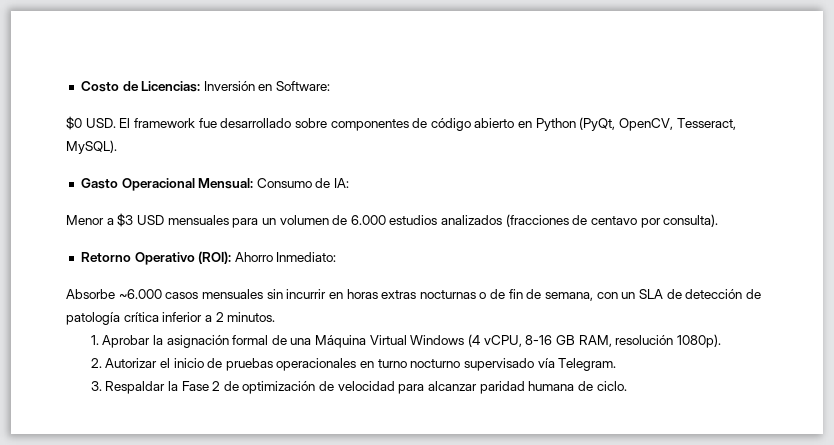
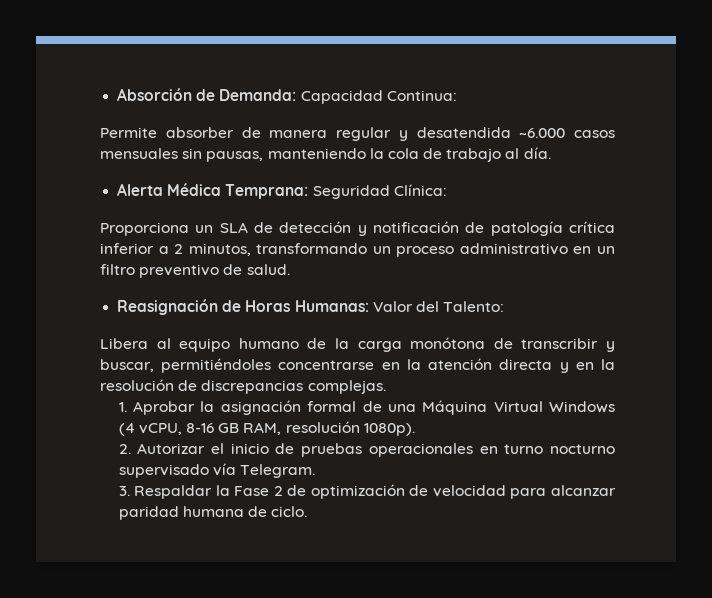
- Costo de Licencias: Inversión en Software:
- $0 USD. El framework fue desarrollado sobre componentes de código abierto en Python (PyQt, OpenCV, Tesseract, MySQL).
- Gasto Operacional Mensual: Consumo de IA:
- Menor a $3 USD mensuales para un volumen de 6.000 estudios analizados (fracciones de centavo por consulta).
- Retorno Operativo (ROI): Ahorro Inmediato:
- Absorbe ~6.000 casos mensuales sin incurrir en horas extras nocturnas o de fin de semana, con un SLA de detección de patología crítica inferior a 2 minutos.
+ Absorción de Demanda: Capacidad Continua:
+ Permite absorber de manera regular y desatendida ~6.000 casos mensuales sin pausas, manteniendo la cola de trabajo al día.
+ Alerta Médica Temprana: Seguridad Clínica:
+ Proporciona un SLA de detección y notificación de patología crítica inferior a 2 minutos, transformando un proceso administrativo en un filtro preventivo de salud.
+ Reasignación de Horas Humanas: Valor del Talento:
+ Libera al equipo humano de la carga monótona de transcribir y buscar, permitiéndoles concentrarse en la atención directa y en la resolución de discrepancias complejas.

